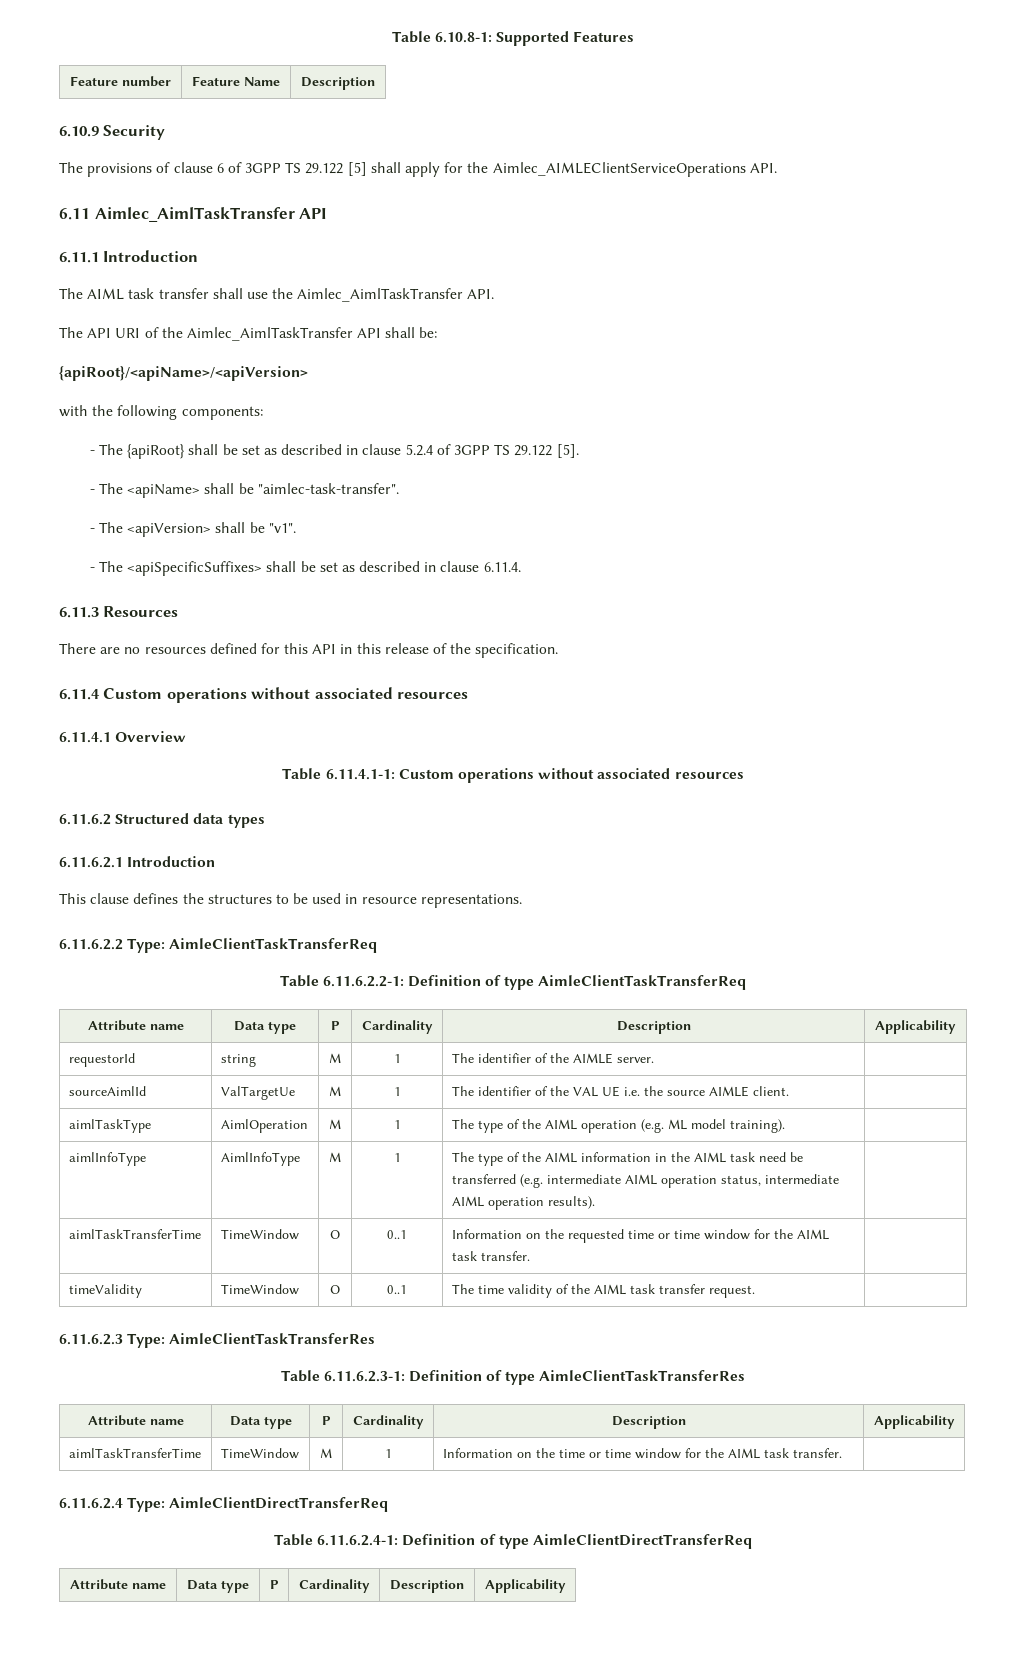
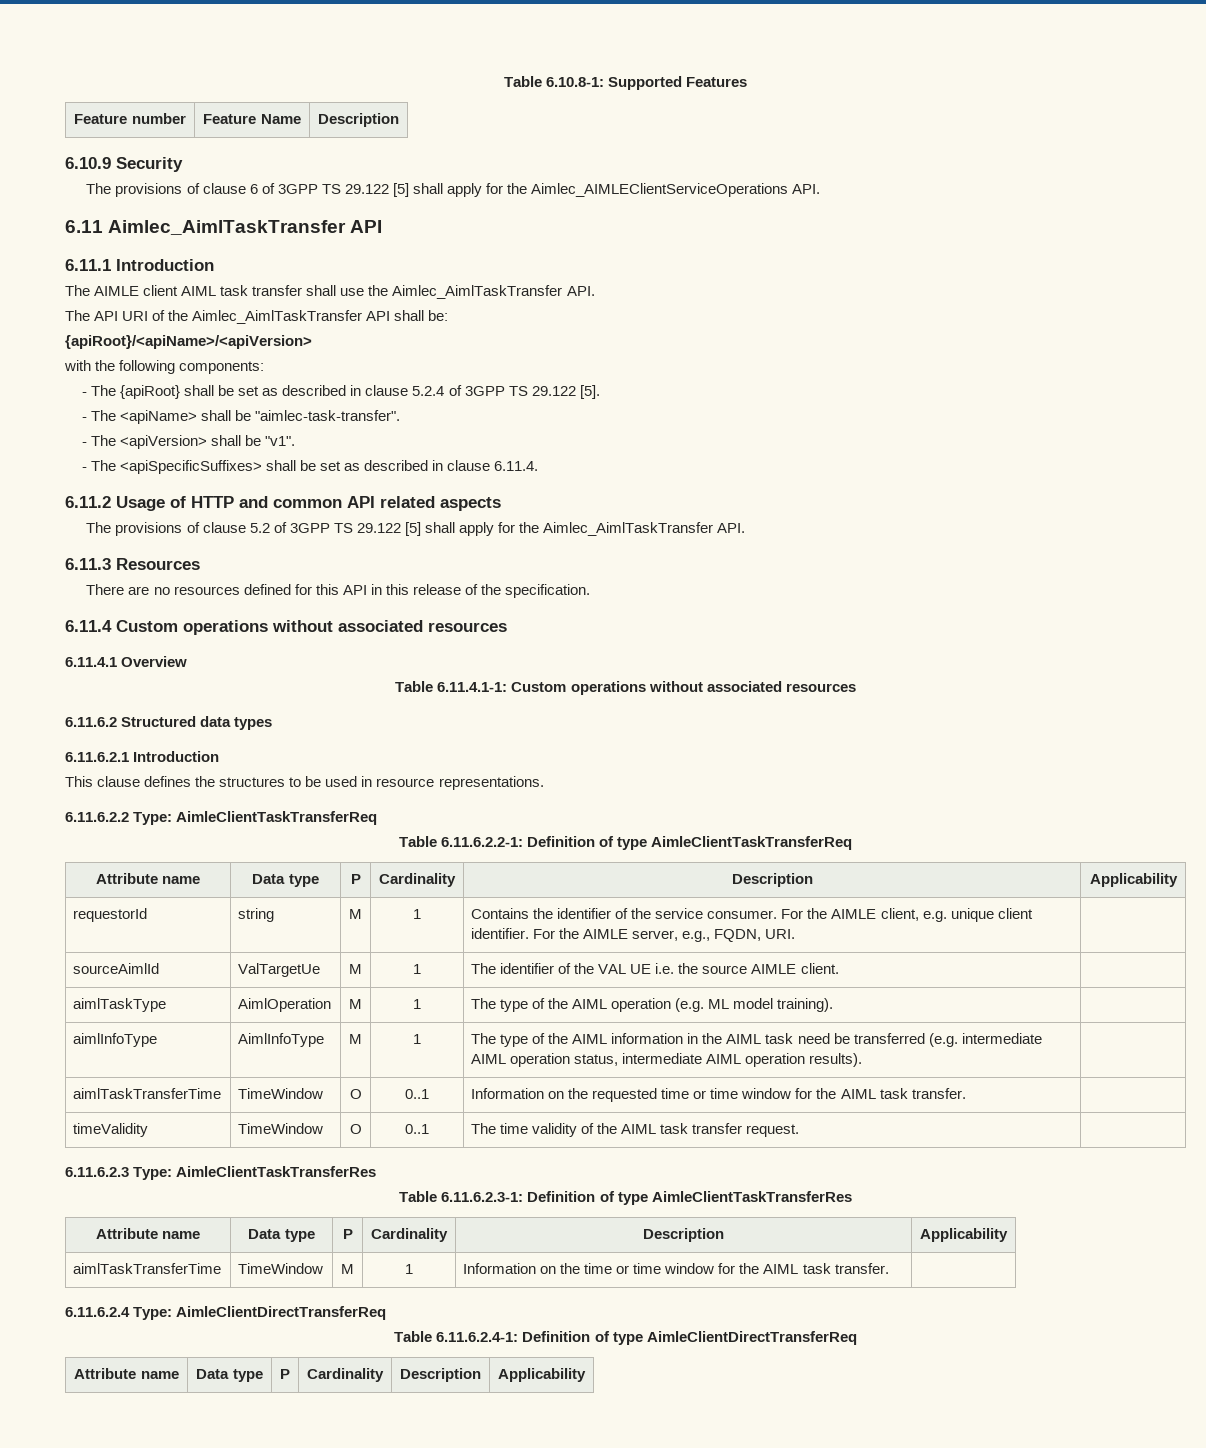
- The AIML task transfer shall use the Aimlec_AimlTaskTransfer API.
+ The AIMLE client AIML task transfer shall use the Aimlec_AimlTaskTransfer API.
+ 6.11.2 Usage of HTTP and common API related aspects
+ The provisions of clause 5.2 of 3GPP TS 29.122 [5] shall apply for the Aimlec_AimlTaskTransfer API.
- requestorId | string | M | 1 | The identifier of the AIMLE server. |
+ requestorId | string | M | 1 | Contains the identifier of the service consumer. For the AIMLE client, e.g. unique client identifier. For the AIMLE server, e.g., FQDN, URI. |

